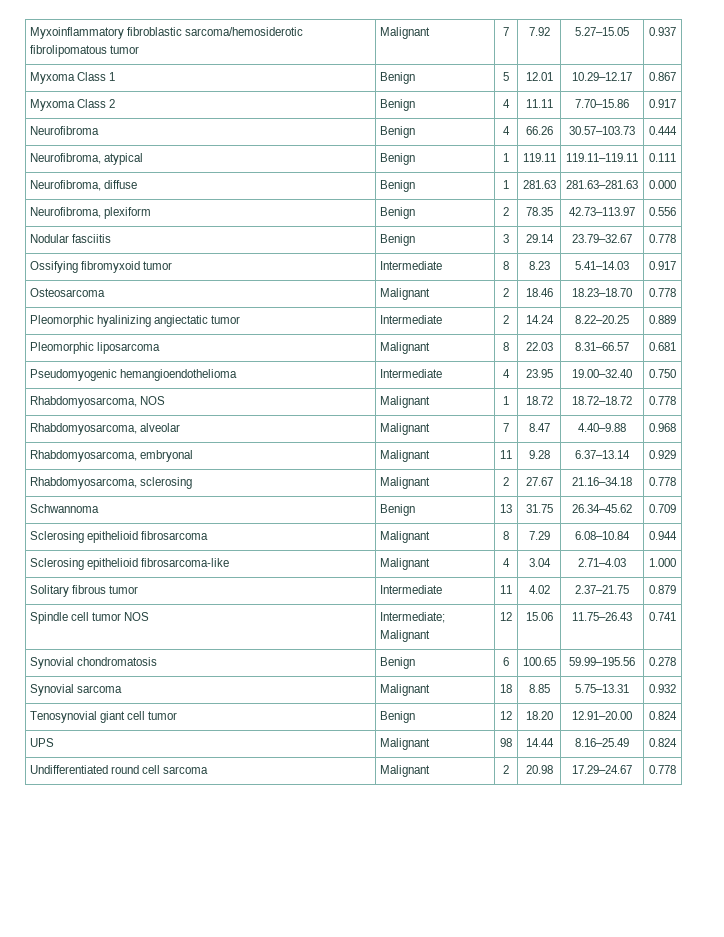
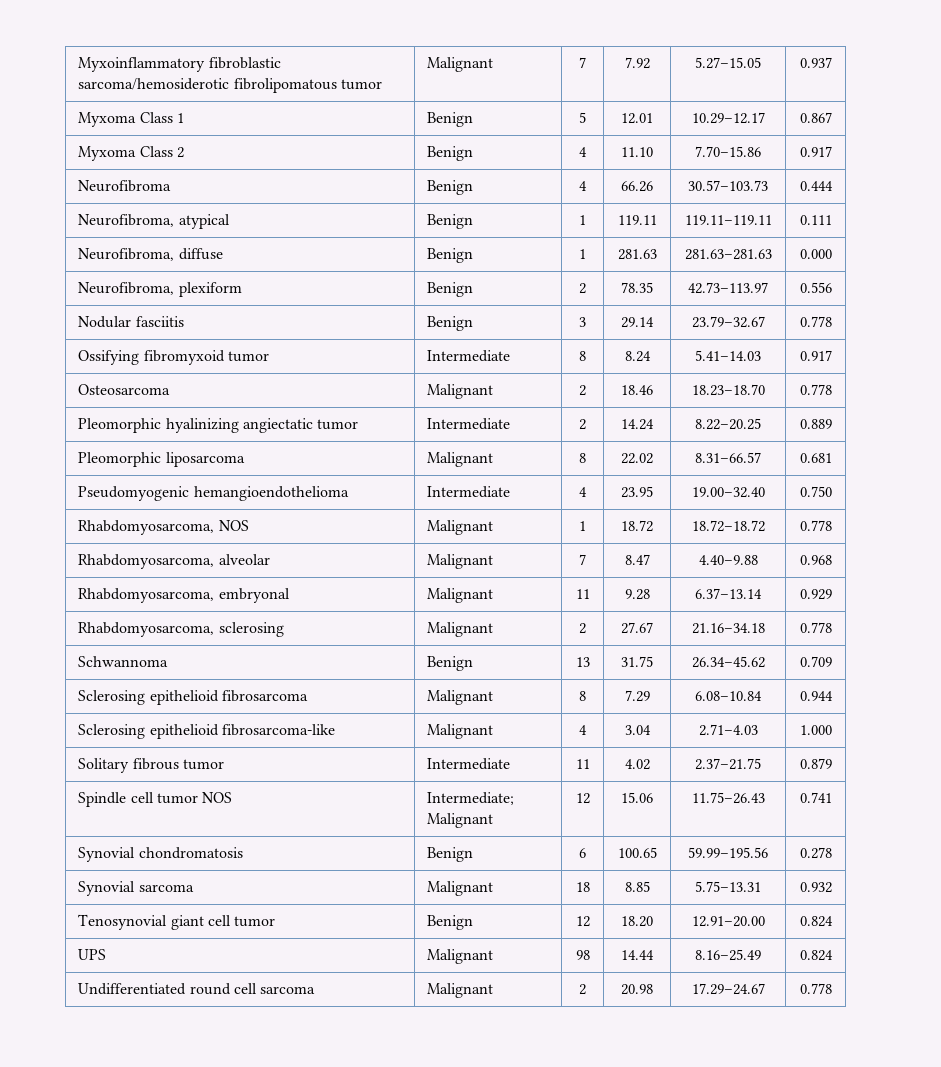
- Myxoma Class 2 | Benign | 4 | 11.11 | 7.70–15.86 | 0.917
+ Myxoma Class 2 | Benign | 4 | 11.10 | 7.70–15.86 | 0.917
- Ossifying fibromyxoid tumor | Intermediate | 8 | 8.23 | 5.41–14.03 | 0.917
+ Ossifying fibromyxoid tumor | Intermediate | 8 | 8.24 | 5.41–14.03 | 0.917
- Pleomorphic liposarcoma | Malignant | 8 | 22.03 | 8.31–66.57 | 0.681
+ Pleomorphic liposarcoma | Malignant | 8 | 22.02 | 8.31–66.57 | 0.681

